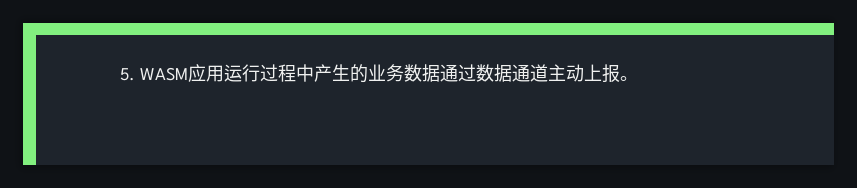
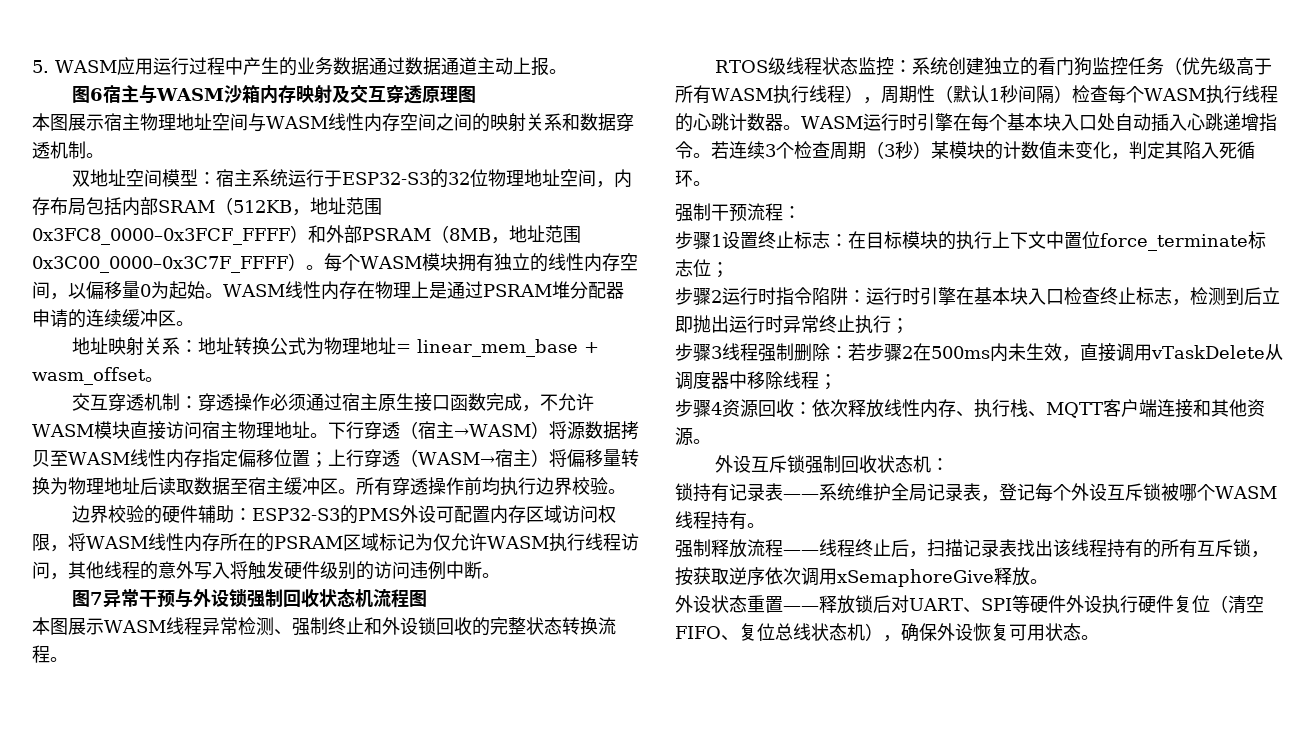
+ 图6宿主与WASM沙箱内存映射及交互穿透原理图
+ 本图展示宿主物理地址空间与WASM线性内存空间之间的映射关系和数据穿透机制。
+ 双地址空间模型：宿主系统运行于ESP32-S3的32位物理地址空间，内存布局包括内部SRAM（512KB，地址范围0x3FC8_0000–0x3FCF_FFFF）和外部PSRAM（8MB，地址范围0x3C00_0000–0x3C7F_FFFF）。每个WASM模块拥有独立的线性内存空间，以偏移量0为起始。WASM线性内存在物理上是通过PSRAM堆分配器申请的连续缓冲区。
+ 地址映射关系：地址转换公式为物理地址= linear_mem_base + wasm_offset。
+ 交互穿透机制：穿透操作必须通过宿主原生接口函数完成，不允许WASM模块直接访问宿主物理地址。下行穿透（宿主→WASM）将源数据拷贝至WASM线性内存指定偏移位置；上行穿透（WASM→宿主）将偏移量转换为物理地址后读取数据至宿主缓冲区。所有穿透操作前均执行边界校验。
+ 边界校验的硬件辅助：ESP32-S3的PMS外设可配置内存区域访问权限，将WASM线性内存所在的PSRAM区域标记为仅允许WASM执行线程访问，其他线程的意外写入将触发硬件级别的访问违例中断。
+ 图7异常干预与外设锁强制回收状态机流程图
+ 本图展示WASM线程异常检测、强制终止和外设锁回收的完整状态转换流程。
+ RTOS级线程状态监控：系统创建独立的看门狗监控任务（优先级高于所有WASM执行线程），周期性（默认1秒间隔）检查每个WASM执行线程的心跳计数器。WASM运行时引擎在每个基本块入口处自动插入心跳递增指令。若连续3个检查周期（3秒）某模块的计数值未变化，判定其陷入死循环。
+ 强制干预流程：
+ 步骤1设置终止标志：在目标模块的执行上下文中置位force_terminate标志位；
+ 步骤2运行时指令陷阱：运行时引擎在基本块入口检查终止标志，检测到后立即抛出运行时异常终止执行；
+ 步骤3线程强制删除：若步骤2在500ms内未生效，直接调用vTaskDelete从调度器中移除线程；
+ 步骤4资源回收：依次释放线性内存、执行栈、MQTT客户端连接和其他资源。
+ 外设互斥锁强制回收状态机：
+ 锁持有记录表——系统维护全局记录表，登记每个外设互斥锁被哪个WASM线程持有。
+ 强制释放流程——线程终止后，扫描记录表找出该线程持有的所有互斥锁，按获取逆序依次调用xSemaphoreGive释放。
+ 外设状态重置——释放锁后对UART、SPI等硬件外设执行硬件复位（清空FIFO、复位总线状态机），确保外设恢复可用状态。

